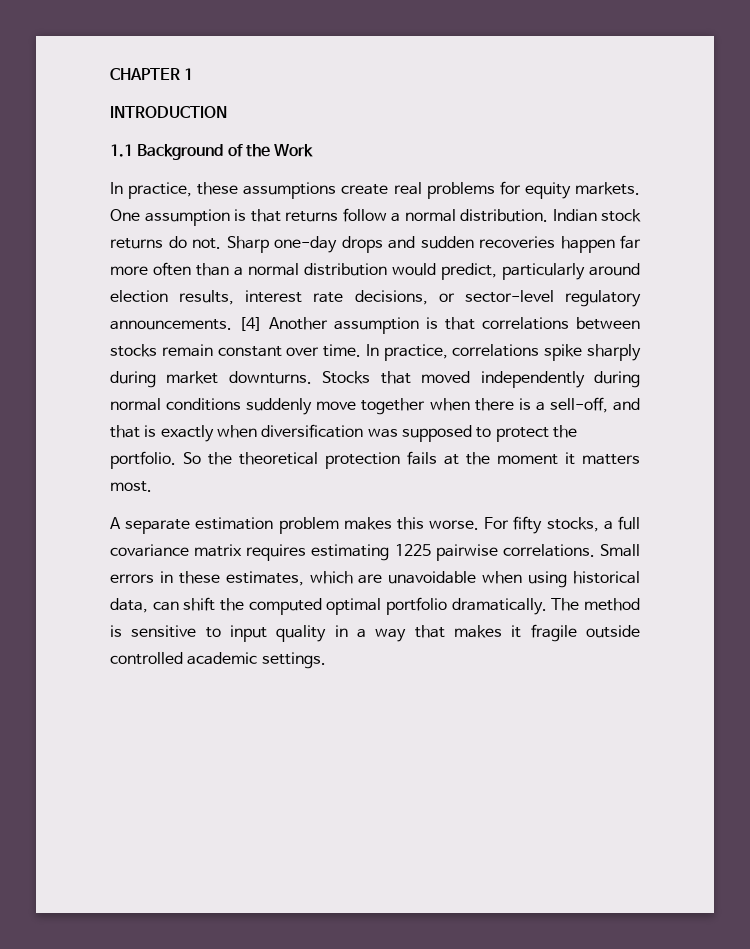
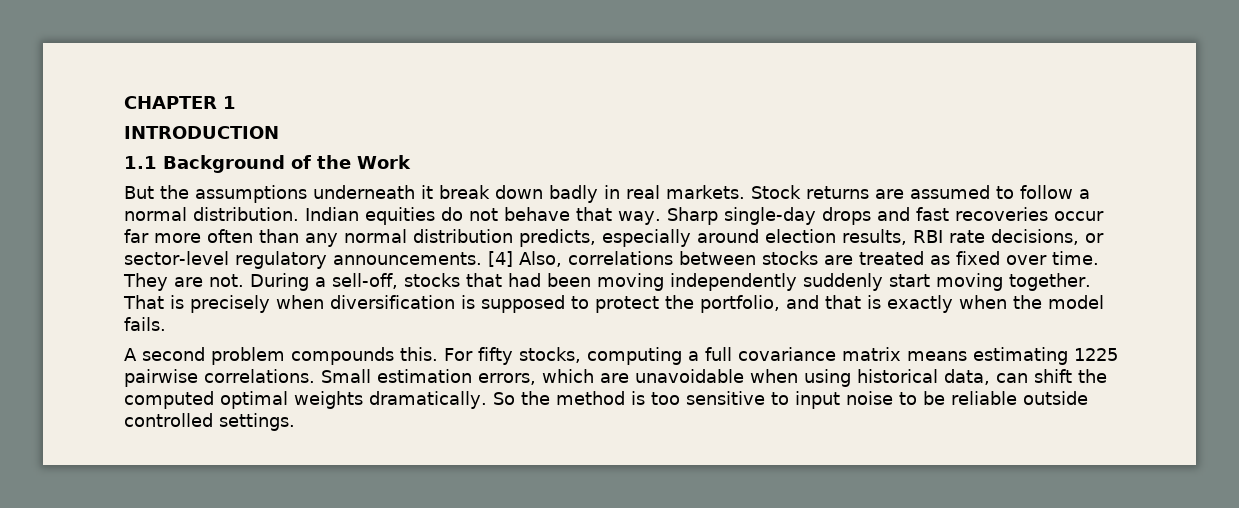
- In practice, these assumptions create real problems for equity markets. One assumption is that returns follow a normal distribution.
+ But the assumptions underneath it break down badly in real markets. Stock returns are assumed to follow a normal distribution.
- Indian stock returns do not. Sharp one-day drops and sudden recoveries happen far more often than a normal distribution would predict, particularly around election results, interest rate decisions, or sector-level regulatory announcements.
+ Indian equities do not behave that way. Sharp single-day drops and fast recoveries occur far more often than any normal distribution predicts, especially around election results, RBI rate decisions, or sector-level regulatory announcements.
- [4] Another assumption is that correlations between stocks remain constant over time. In practice, correlations spike sharply during market downturns. Stocks that moved independently during normal conditions suddenly move together when there is a sell-off, and that is exactly when diversification was supposed to protect the portfolio. So the theoretical protection fails at the moment it matters most.
- A separate estimation problem makes this worse.
+ [4] Also, correlations between stocks are treated as fixed over time. They are not. During a sell-off, stocks that had been moving independently suddenly start moving together. That is precisely when diversification is supposed to protect the portfolio, and that is exactly when the model fails.
+ A second problem compounds this.
- For fifty stocks, a full covariance matrix requires estimating 1225 pairwise correlations.
+ For fifty stocks, computing a full covariance matrix means estimating 1225 pairwise correlations.
- Small errors in these estimates, which are unavoidable when using historical data, can shift the computed optimal portfolio dramatically. The method is sensitive to input quality in a way that makes it fragile outside controlled academic settings.
+ Small estimation errors, which are unavoidable when using historical data, can shift the computed optimal weights dramatically. So the method is too sensitive to input noise to be reliable outside controlled settings.

